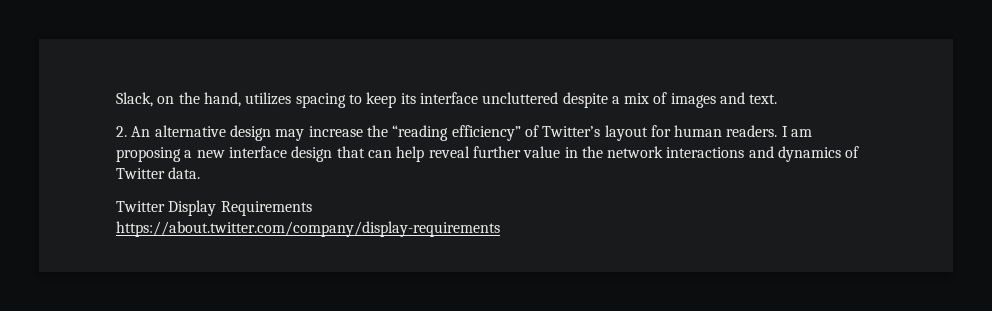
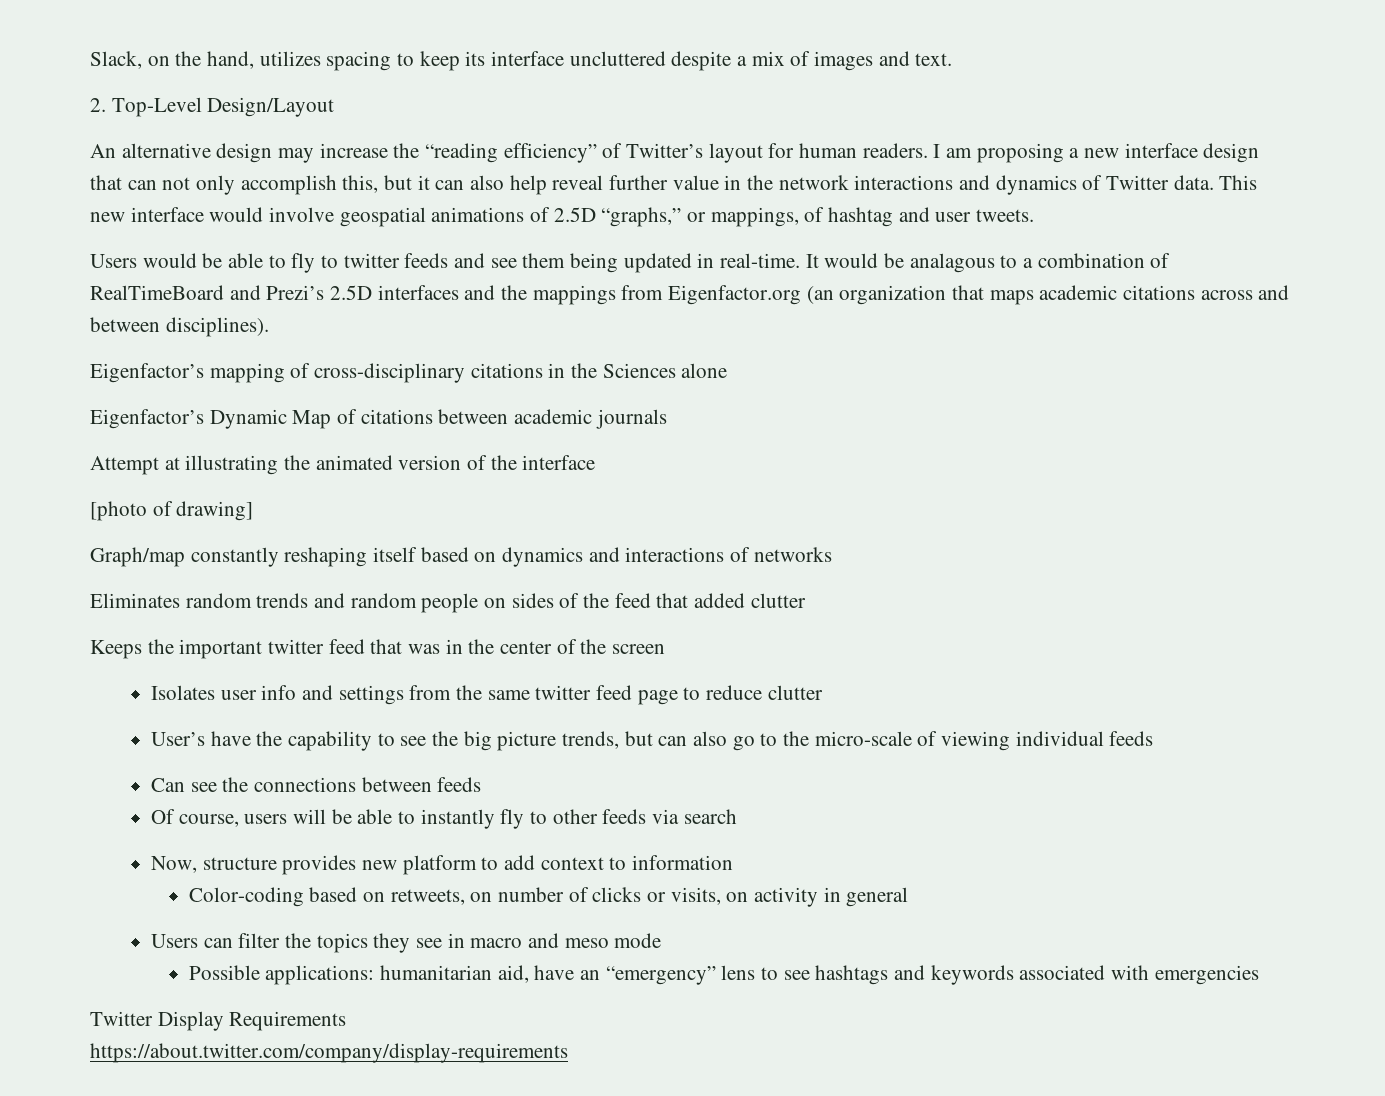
- 2. An alternative design may increase the “reading efficiency” of Twitter’s layout for human readers.
+ 2. Top-Level Design/Layout
+ An alternative design may increase the “reading efficiency” of Twitter’s layout for human readers.
- I am proposing a new interface design that can help reveal further value in the network interactions and dynamics of Twitter data.
+ I am proposing a new interface design that can not only accomplish this, but it can also help reveal further value in the network interactions and dynamics of Twitter data. This new interface would involve geospatial animations of 2.5D “graphs,” or mappings, of hashtag and user tweets.
+ Users would be able to fly to twitter feeds and see them being updated in real-time. It would be analagous to a combination of RealTimeBoard and Prezi’s 2.5D interfaces and the mappings from Eigenfactor.org (an organization that maps academic citations across and between disciplines).
+ Eigenfactor’s mapping of cross-disciplinary citations in the Sciences alone
+ Eigenfactor’s Dynamic Map of citations between academic journals
+ Attempt at illustrating the animated version of the interface
+ [photo of drawing]
+ Graph/map constantly reshaping itself based on dynamics and interactions of networks
+ Eliminates random trends and random people on sides of the feed that added clutter
+ Keeps the important twitter feed that was in the center of the screen
+ Isolates user info and settings from the same twitter feed page to reduce clutter
+ User’s have the capability to see the big picture trends, but can also go to the micro-scale of viewing individual feeds
+ Can see the connections between feeds
+ Of course, users will be able to instantly fly to other feeds via search
+ Now, structure provides new platform to add context to information
+ Color-coding based on retweets, on number of clicks or visits, on activity in general
+ Users can filter the topics they see in macro and meso mode
+ Possible applications: humanitarian aid, have an “emergency” lens to see hashtags and keywords associated with emergencies

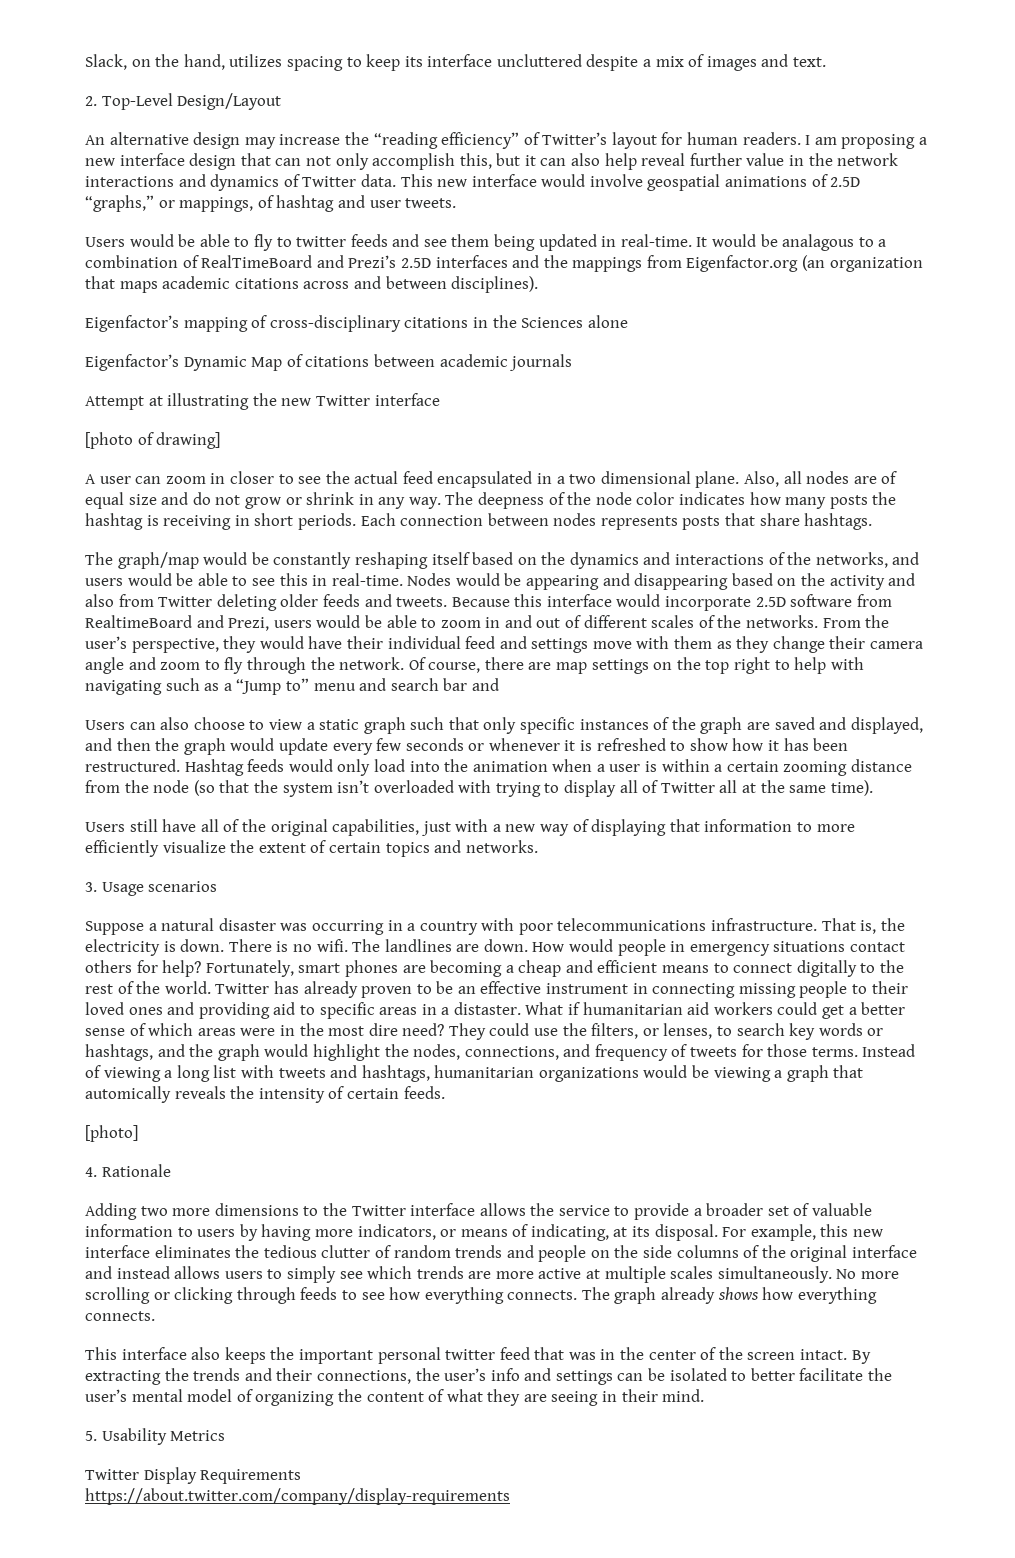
- Attempt at illustrating the animated version of the interface
+ Attempt at illustrating the new Twitter interface
- Graph/map constantly reshaping itself based on dynamics and interactions of networks
- Eliminates random trends and random people on sides of the feed that added clutter
- Keeps the important twitter feed that was in the center of the screen
- Isolates user info and settings from the same twitter feed page to reduce clutter
- User’s have the capability to see the big picture trends, but can also go to the micro-scale of viewing individual feeds
- Can see the connections between feeds
- Of course, users will be able to instantly fly to other feeds via search
- Now, structure provides new platform to add context to information
- Color-coding based on retweets, on number of clicks or visits, on activity in general
- Users can filter the topics they see in macro and meso mode
- Possible applications: humanitarian aid, have an “emergency” lens to see hashtags and keywords associated with emergencies
+ A user can zoom in closer to see the actual feed encapsulated in a two dimensional plane. Also, all nodes are of equal size and do not grow or shrink in any way. The deepness of the node color indicates how many posts the hashtag is receiving in short periods. Each connection between nodes represents posts that share hashtags.
+ The graph/map would be constantly reshaping itself based on the dynamics and interactions of the networks, and users would be able to see this in real-time. Nodes would be appearing and disappearing based on the activity and also from Twitter deleting older feeds and tweets. Because this interface would incorporate 2.5D software from RealtimeBoard and Prezi, users would be able to zoom in and out of different scales of the networks. From the user’s perspective, they would have their individual feed and settings move with them as they change their camera angle and zoom to fly through the network. Of course, there are map settings on the top right to help with navigating such as a “Jump to” menu and search bar and
+ Users can also choose to view a static graph such that only specific instances of the graph are saved and displayed, and then the graph would update every few seconds or whenever it is refreshed to show how it has been restructured. Hashtag feeds would only load into the animation when a user is within a certain zooming distance from the node (so that the system isn’t overloaded with trying to display all of Twitter all at the same time).
+ Users still have all of the original capabilities, just with a new way of displaying that information to more efficiently visualize the extent of certain topics and networks.
+ 3. Usage scenarios
+ Suppose a natural disaster was occurring in a country with poor telecommunications infrastructure. That is, the electricity is down. There is no wifi. The landlines are down. How would people in emergency situations contact others for help? Fortunately, smart phones are becoming a cheap and efficient means to connect digitally to the rest of the world. Twitter has already proven to be an effective instrument in connecting missing people to their loved ones and providing aid to specific areas in a distaster. What if humanitarian aid workers could get a better sense of which areas were in the most dire need? They could use the filters, or lenses, to search key words or hashtags, and the graph would highlight the nodes, connections, and frequency of tweets for those terms. Instead of viewing a long list with tweets and hashtags, humanitarian organizations would be viewing a graph that automically reveals the intensity of certain feeds.
+ [photo]
+ 4. Rationale
+ Adding two more dimensions to the Twitter interface allows the service to provide a broader set of valuable information to users by having more indicators, or means of indicating, at its disposal. For example, this new interface eliminates the tedious clutter of random trends and people on the side columns of the original interface and instead allows users to simply see which trends are more active at multiple scales simultaneously. No more scrolling or clicking through feeds to see how everything connects. The graph already shows how everything connects.
+ This interface also keeps the important personal twitter feed that was in the center of the screen intact. By extracting the trends and their connections, the user’s info and settings can be isolated to better facilitate the user’s mental model of organizing the content of what they are seeing in their mind.
+ 5. Usability Metrics

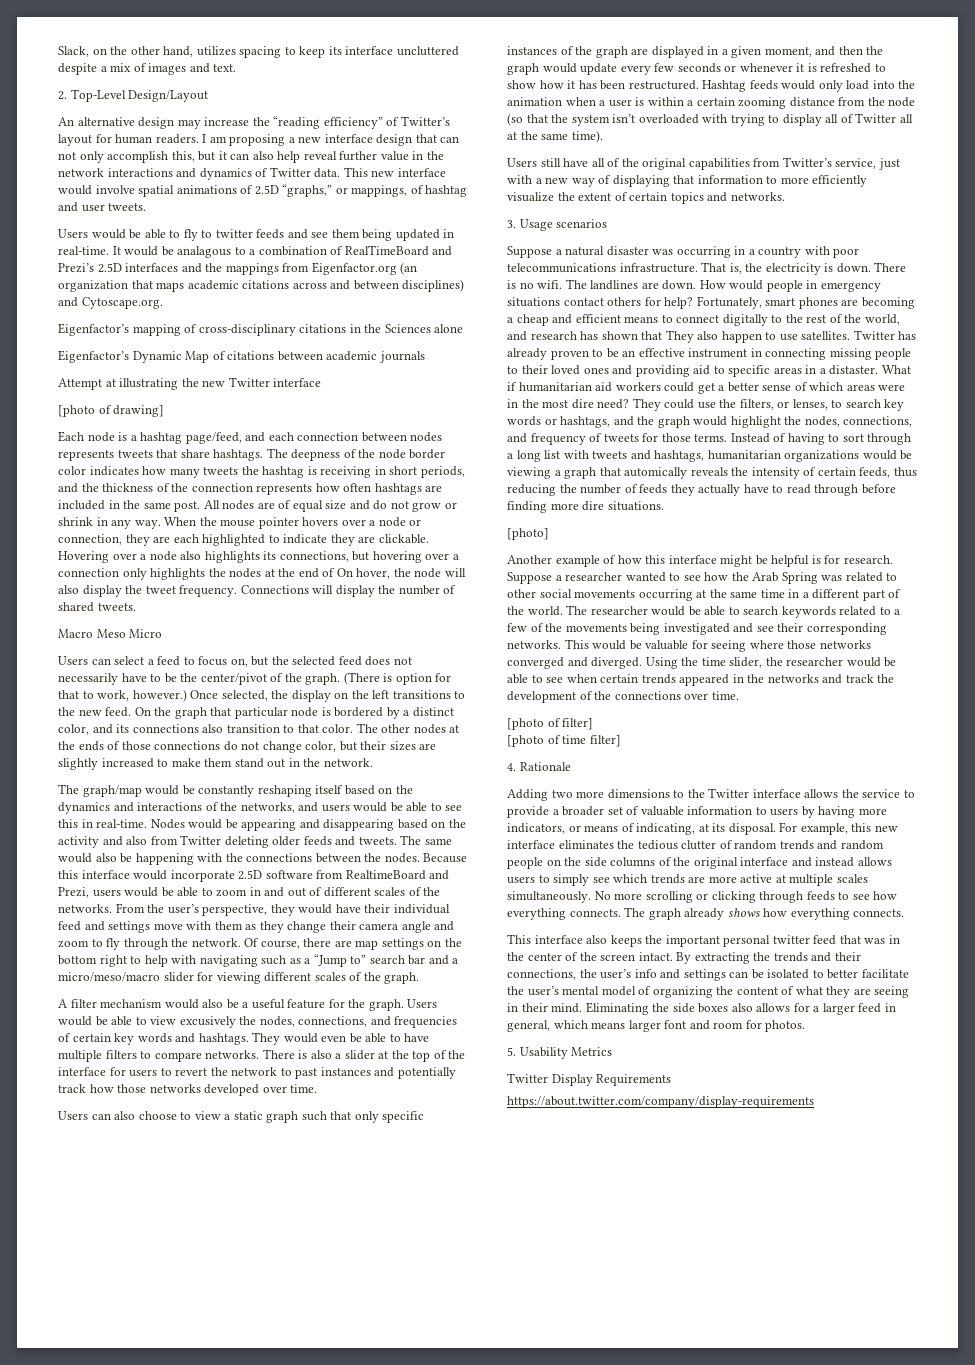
- Slack, on the hand, utilizes spacing to keep its interface uncluttered despite a mix of images and text.
+ Slack, on the other hand, utilizes spacing to keep its interface uncluttered despite a mix of images and text.
- This new interface would involve geospatial animations of 2.5D “graphs,” or mappings, of hashtag and user tweets.
+ This new interface would involve spatial animations of 2.5D “graphs,” or mappings, of hashtag and user tweets.
- It would be analagous to a combination of RealTimeBoard and Prezi’s 2.5D interfaces and the mappings from Eigenfactor.org (an organization that maps academic citations across and between disciplines).
+ It would be analagous to a combination of RealTimeBoard and Prezi’s 2.5D interfaces and the mappings from Eigenfactor.org (an organization that maps academic citations across and between disciplines) and Cytoscape.org.
- A user can zoom in closer to see the actual feed encapsulated in a two dimensional plane. Also, all nodes are of equal size and do not grow or shrink in any way.
+ Each node is a hashtag page/feed, and each connection between nodes represents tweets that share hashtags. The deepness of the node border color indicates how many tweets the hashtag is receiving in short periods, and the thickness of the connection represents how often hashtags are included in the same post. All nodes are of equal size and do not grow or shrink in any way.
- The deepness of the node color indicates how many posts the hashtag is receiving in short periods. Each connection between nodes represents posts that share hashtags.
+ When the mouse pointer hovers over a node or connection, they are each highlighted to indicate they are clickable. Hovering over a node also highlights its connections, but hovering over a connection only highlights the nodes at the end of On hover, the node will also display the tweet frequency. Connections will display the number of shared tweets.
+ Macro Meso Micro
+ Users can select a feed to focus on, but the selected feed does not necessarily have to be the center/pivot of the graph. (There is option for that to work, however.) Once selected, the display on the left transitions to the new feed. On the graph that particular node is bordered by a distinct color, and its connections also transition to that color. The other nodes at the ends of those connections do not change color, but their sizes are slightly increased to make them stand out in the network.
+ The same would also be happening with the connections between the nodes.
- Of course, there are map settings on the top right to help with navigating such as a “Jump to” menu and search bar and
+ Of course, there are map settings on the bottom right to help with navigating such as a “Jump to” search bar and a micro/meso/macro slider for viewing different scales of the graph.
+ A filter mechanism would also be a useful feature for the graph. Users would be able to view excusively the nodes, connections, and frequencies of certain key words and hashtags. They would even be able to have multiple filters to compare networks. There is also a slider at the top of the interface for users to revert the network to past instances and potentially track how those networks developed over time.
- Users can also choose to view a static graph such that only specific instances of the graph are saved and displayed, and then the graph would update every few seconds or whenever it is refreshed to show how it has been restructured.
+ Users can also choose to view a static graph such that only specific instances of the graph are displayed in a given moment, and then the graph would update every few seconds or whenever it is refreshed to show how it has been restructured.
- Users still have all of the original capabilities, just with a new way of displaying that information to more efficiently visualize the extent of certain topics and networks.
+ Users still have all of the original capabilities from Twitter’s service, just with a new way of displaying that information to more efficiently visualize the extent of certain topics and networks.
- Fortunately, smart phones are becoming a cheap and efficient means to connect digitally to the rest of the world.
+ Fortunately, smart phones are becoming a cheap and efficient means to connect digitally to the rest of the world, and research has shown that They also happen to use satellites.
- Instead of viewing a long list with tweets and hashtags, humanitarian organizations would be viewing a graph that automically reveals the intensity of certain feeds.
+ Instead of having to sort through a long list with tweets and hashtags, humanitarian organizations would be viewing a graph that automically reveals the intensity of certain feeds, thus reducing the number of feeds they actually have to read through before finding more dire situations.
  [photo]
+ Another example of how this interface might be helpful is for research. Suppose a researcher wanted to see how the Arab Spring was related to other social movements occurring at the same time in a different part of the world. The researcher would be able to search keywords related to a few of the movements being investigated and see their corresponding networks. This would be valuable for seeing where those networks converged and diverged. Using the time slider, the researcher would be able to see when certain trends appeared in the networks and track the development of the connections over time.
+ [photo of filter]
+ [photo of time filter]
- For example, this new interface eliminates the tedious clutter of random trends and people on the side columns of the original interface and instead allows users to simply see which trends are more active at multiple scales simultaneously.
+ For example, this new interface eliminates the tedious clutter of random trends and random people on the side columns of the original interface and instead allows users to simply see which trends are more active at multiple scales simultaneously.
+ Eliminating the side boxes also allows for a larger feed in general, which means larger font and room for photos.

